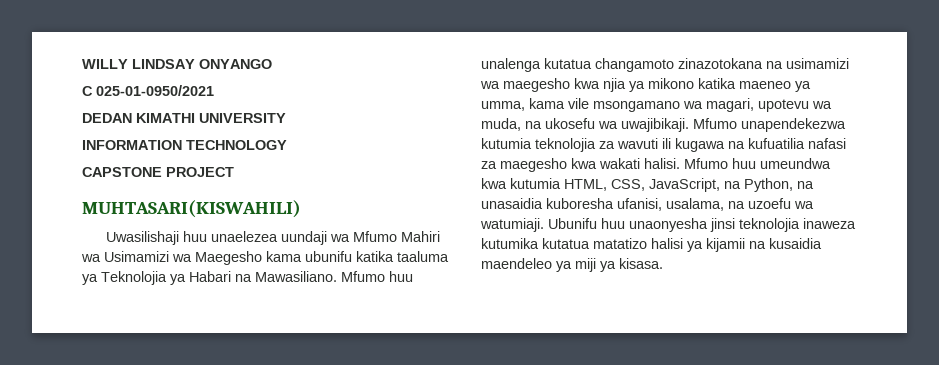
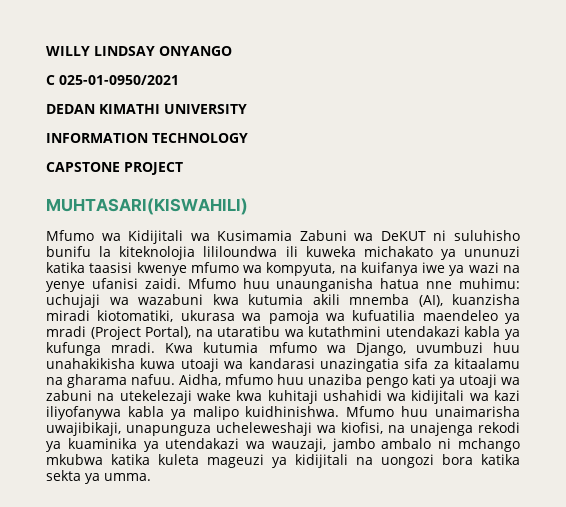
- Uwasilishaji huu unaelezea uundaji wa Mfumo Mahiri wa Usimamizi wa Maegesho kama ubunifu katika taaluma ya Teknolojia ya Habari na Mawasiliano. Mfumo huu unalenga kutatua changamoto zinazotokana na usimamizi wa maegesho kwa njia ya mikono katika maeneo ya umma, kama vile msongamano wa magari, upotevu wa muda, na ukosefu wa uwajibikaji. Mfumo unapendekezwa kutumia teknolojia za wavuti ili kugawa na kufuatilia nafasi za maegesho kwa wakati halisi. Mfumo huu umeundwa kwa kutumia HTML, CSS, JavaScript, na Python, na unasaidia kuboresha ufanisi, usalama, na uzoefu wa watumiaji. Ubunifu huu unaonyesha jinsi teknolojia inaweza kutumika kutatua matatizo halisi ya kijamii na kusaidia maendeleo ya miji ya kisasa.
+ Mfumo wa Kidijitali wa Kusimamia Zabuni wa DeKUT ni suluhisho bunifu la kiteknolojia lililoundwa ili kuweka michakato ya ununuzi katika taasisi kwenye mfumo wa kompyuta, na kuifanya iwe ya wazi na yenye ufanisi zaidi. Mfumo huu unaunganisha hatua nne muhimu: uchujaji wa wazabuni kwa kutumia akili mnemba (AI), kuanzisha miradi kiotomatiki, ukurasa wa pamoja wa kufuatilia maendeleo ya mradi (Project Portal), na utaratibu wa kutathmini utendakazi kabla ya kufunga mradi. Kwa kutumia mfumo wa Django, uvumbuzi huu unahakikisha kuwa utoaji wa kandarasi unazingatia sifa za kitaalamu na gharama nafuu. Aidha, mfumo huu unaziba pengo kati ya utoaji wa zabuni na utekelezaji wake kwa kuhitaji ushahidi wa kidijitali wa kazi iliyofanywa kabla ya malipo kuidhinishwa. Mfumo huu unaimarisha uwajibikaji, unapunguza ucheleweshaji wa kiofisi, na unajenga rekodi ya kuaminika ya utendakazi wa wauzaji, jambo ambalo ni mchango mkubwa katika kuleta mageuzi ya kidijitali na uongozi bora katika sekta ya umma.

